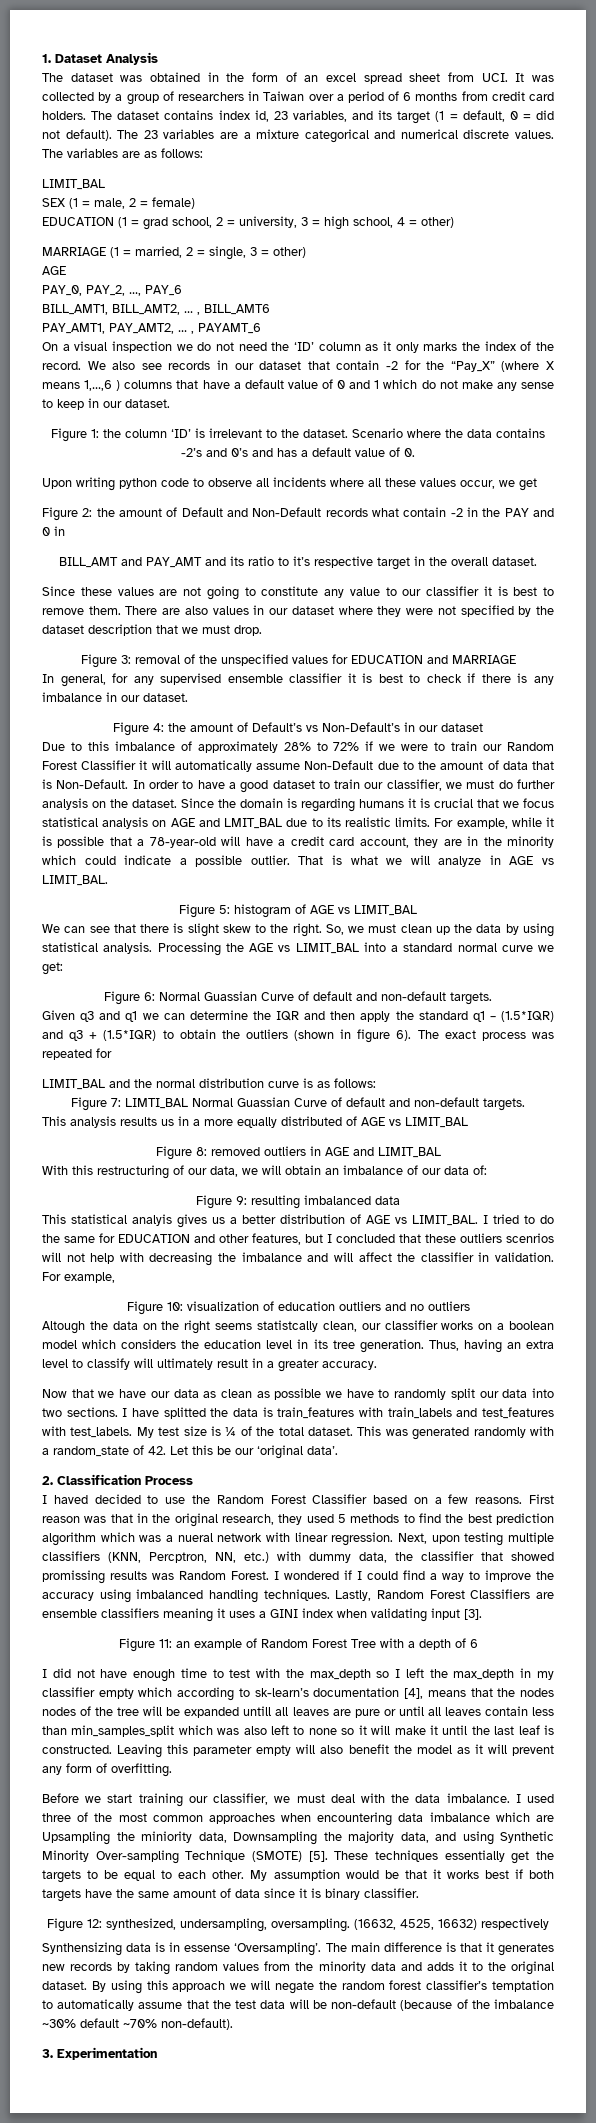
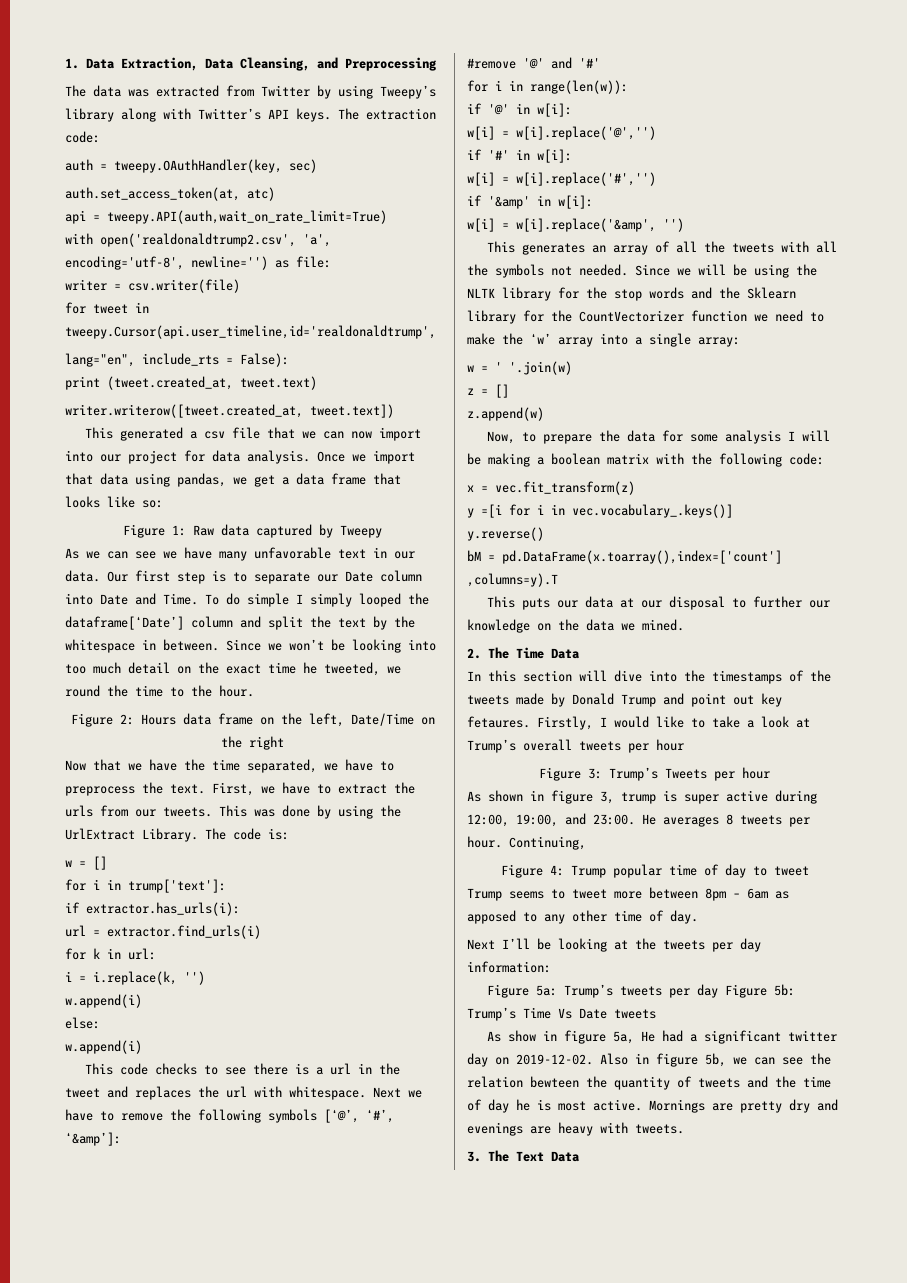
- 1. Dataset Analysis
- The dataset was obtained in the form of an excel spread sheet from UCI. It was collected by a group of researchers in Taiwan over a period of 6 months from credit card holders. The dataset contains index id, 23 variables, and its target (1 = default, 0 = did not default). The 23 variables are a mixture categorical and numerical discrete values. The variables are as follows:
- LIMIT_BAL
- SEX (1 = male, 2 = female)
- EDUCATION (1 = grad school, 2 = university, 3 = high school, 4 = other)
- MARRIAGE (1 = married, 2 = single, 3 = other)
- AGE
- PAY_0, PAY_2, …, PAY_6
- BILL_AMT1, BILL_AMT2, … , BILL_AMT6
- PAY_AMT1, PAY_AMT2, … , PAYAMT_6
- On a visual inspection we do not need the ‘ID’ column as it only marks the index of the record. We also see records in our dataset that contain -2 for the “Pay_X” (where X means 1,…,6 ) columns that have a default value of 0 and 1 which do not make any sense to keep in our dataset.
- Figure 1: the column ‘ID’ is irrelevant to the dataset. Scenario where the data contains -2’s and 0’s and has a default value of 0.
- Upon writing python code to observe all incidents where all these values occur, we get
- Figure 2: the amount of Default and Non-Default records what contain -2 in the PAY and 0 in
- BILL_AMT and PAY_AMT and its ratio to it’s respective target in the overall dataset.
- Since these values are not going to constitute any value to our classifier it is best to remove them. There are also values in our dataset where they were not specified by the dataset description that we must drop.
- Figure 3: removal of the unspecified values for EDUCATION and MARRIAGE
- In general, for any supervised ensemble classifier it is best to check if there is any imbalance in our dataset.
- Figure 4: the amount of Default’s vs Non-Default’s in our dataset
- Due to this imbalance of approximately 28% to 72% if we were to train our Random Forest Classifier it will automatically assume Non-Default due to the amount of data that is Non-Default. In order to have a good dataset to train our classifier, we must do further analysis on the dataset. Since the domain is regarding humans it is crucial that we focus statistical analysis on AGE and LMIT_BAL due to its realistic limits. For example, while it is possible that a 78-year-old will have a credit card account, they are in the minority which could indicate a possible outlier. That is what we will analyze in AGE vs LIMIT_BAL.
- Figure 5: histogram of AGE vs LIMIT_BAL
- We can see that there is slight skew to the right. So, we must clean up the data by using statistical analysis. Processing the AGE vs LIMIT_BAL into a standard normal curve we get:
- Figure 6: Normal Guassian Curve of default and non-default targets.
- Given q3 and q1 we can determine the IQR and then apply the standard q1 – (1.5*IQR) and q3 + (1.5*IQR) to obtain the outliers (shown in figure 6). The exact process was repeated for
- LIMIT_BAL and the normal distribution curve is as follows:
- Figure 7: LIMTI_BAL Normal Guassian Curve of default and non-default targets.
- This analysis results us in a more equally distributed of AGE vs LIMIT_BAL
- Figure 8: removed outliers in AGE and LIMIT_BAL
- With this restructuring of our data, we will obtain an imbalance of our data of:
- Figure 9: resulting imbalanced data
- This statistical analyis gives us a better distribution of AGE vs LIMIT_BAL. I tried to do the same for EDUCATION and other features, but I concluded that these outliers scenrios will not help with decreasing the imbalance and will affect the classifier in validation. For example,
- Figure 10: visualization of education outliers and no outliers
- Altough the data on the right seems statistcally clean, our classifier works on a boolean model which considers the education level in its tree generation. Thus, having an extra level to classify will ultimately result in a greater accuracy.
- Now that we have our data as clean as possible we have to randomly split our data into two sections. I have splitted the data is train_features with train_labels and test_features with test_labels. My test size is ¼ of the total dataset. This was generated randomly with a random_state of 42. Let this be our ‘original data’.
- 2. Classification Process
- I haved decided to use the Random Forest Classifier based on a few reasons. First reason was that in the original research, they used 5 methods to find the best prediction algorithm which was a nueral network with linear regression. Next, upon testing multiple classifiers (KNN, Percptron, NN, etc.) with dummy data, the classifier that showed promissing results was Random Forest. I wondered if I could find a way to improve the accuracy using imbalanced handling techniques. Lastly, Random Forest Classifiers are ensemble classifiers meaning it uses a GINI index when validating input [3].
- Figure 11: an example of Random Forest Tree with a depth of 6
- I did not have enough time to test with the max_depth so I left the max_depth in my classifier empty which according to sk-learn’s documentation [4], means that the nodes nodes of the tree will be expanded untill all leaves are pure or until all leaves contain less than min_samples_split which was also left to none so it will make it until the last leaf is constructed. Leaving this parameter empty will also benefit the model as it will prevent any form of overfitting.
- Before we start training our classifier, we must deal with the data imbalance. I used three of the most common approaches when encountering data imbalance which are Upsampling the miniority data, Downsampling the majority data, and using Synthetic Minority Over-sampling Technique (SMOTE) [5]. These techniques essentially get the targets to be equal to each other. My assumption would be that it works best if both targets have the same amount of data since it is binary classifier.
- Figure 12: synthesized, undersampling, oversampling. (16632, 4525, 16632) respectively
- Synthensizing data is in essense ‘Oversampling’. The main difference is that it generates new records by taking random values from the minority data and adds it to the original dataset. By using this approach we will negate the random forest classifier’s temptation to automatically assume that the test data will be non-default (because of the imbalance ~30% default ~70% non-default).
- 3. Experimentation
+ 1. Data Extraction, Data Cleansing, and Preprocessing
+ The data was extracted from Twitter by using Tweepy’s library along with Twitter’s API keys. The extraction code:
+ auth = tweepy.OAuthHandler(key, sec)
+ auth.set_access_token(at, atc)
+ api = tweepy.API(auth,wait_on_rate_limit=True)
+ with open('realdonaldtrump2.csv', 'a', encoding='utf-8', newline='') as file:
+ writer = csv.writer(file)
+ for tweet in tweepy.Cursor(api.user_timeline,id='realdonaldtrump',
+ lang="en", include_rts = False):
+ print (tweet.created_at, tweet.text)
+ writer.writerow([tweet.created_at, tweet.text])
+ This generated a csv file that we can now import into our project for data analysis. Once we import that data using pandas, we get a data frame that looks like so:
+ Figure 1: Raw data captured by Tweepy
+ As we can see we have many unfavorable text in our data. Our first step is to separate our Date column into Date and Time. To do simple I simply looped the dataframe[‘Date’] column and split the text by the whitespace in between. Since we won’t be looking into too much detail on the exact time he tweeted, we round the time to the hour.
+ Figure 2: Hours data frame on the left, Date/Time on the right
+ Now that we have the time separated, we have to preprocess the text. First, we have to extract the urls from our tweets. This was done by using the UrlExtract Library. The code is:
+ w = []
+ for i in trump['text']:
+ if extractor.has_urls(i):
+ url = extractor.find_urls(i)
+ for k in url:
+ i = i.replace(k, '')
+ w.append(i)
+ else:
+ w.append(i)
+ This code checks to see there is a url in the tweet and replaces the url with whitespace. Next we have to remove the following symbols [‘@’, ‘#’, ‘&amp’]:
+ #remove '@' and '#'
+ for i in range(len(w)):
+ if '@' in w[i]:
+ w[i] = w[i].replace('@','')
+ if '#' in w[i]:
+ w[i] = w[i].replace('#','')
+ if '&amp' in w[i]:
+ w[i] = w[i].replace('&amp', '')
+ This generates an array of all the tweets with all the symbols not needed. Since we will be using the NLTK library for the stop words and the Sklearn library for the CountVectorizer function we need to make the ‘w’ array into a single array:
+ w = ' '.join(w)
+ z = []
+ z.append(w)
+ Now, to prepare the data for some analysis I will be making a boolean matrix with the following code:
+ x = vec.fit_transform(z)
+ y =[i for i in vec.vocabulary_.keys()]
+ y.reverse()
+ bM = pd.DataFrame(x.toarray(),index=['count'] ,columns=y).T
+ This puts our data at our disposal to further our knowledge on the data we mined.
+ 2. The Time Data
+ In this section will dive into the timestamps of the tweets made by Donald Trump and point out key fetaures. Firstly, I would like to take a look at Trump’s overall tweets per hour
+ Figure 3: Trump’s Tweets per hour
+ As shown in figure 3, trump is super active during 12:00, 19:00, and 23:00. He averages 8 tweets per hour. Continuing,
+ Figure 4: Trump popular time of day to tweet
+ Trump seems to tweet more between 8pm – 6am as apposed to any other time of day.
+ Next I’ll be looking at the tweets per day information:
+ Figure 5a: Trump’s tweets per day Figure 5b: Trump’s Time Vs Date tweets
+ As show in figure 5a, He had a significant twitter day on 2019-12-02. Also in figure 5b, we can see the relation bewteen the quantity of tweets and the time of day he is most active. Mornings are pretty dry and evenings are heavy with tweets.
+ 3. The Text Data

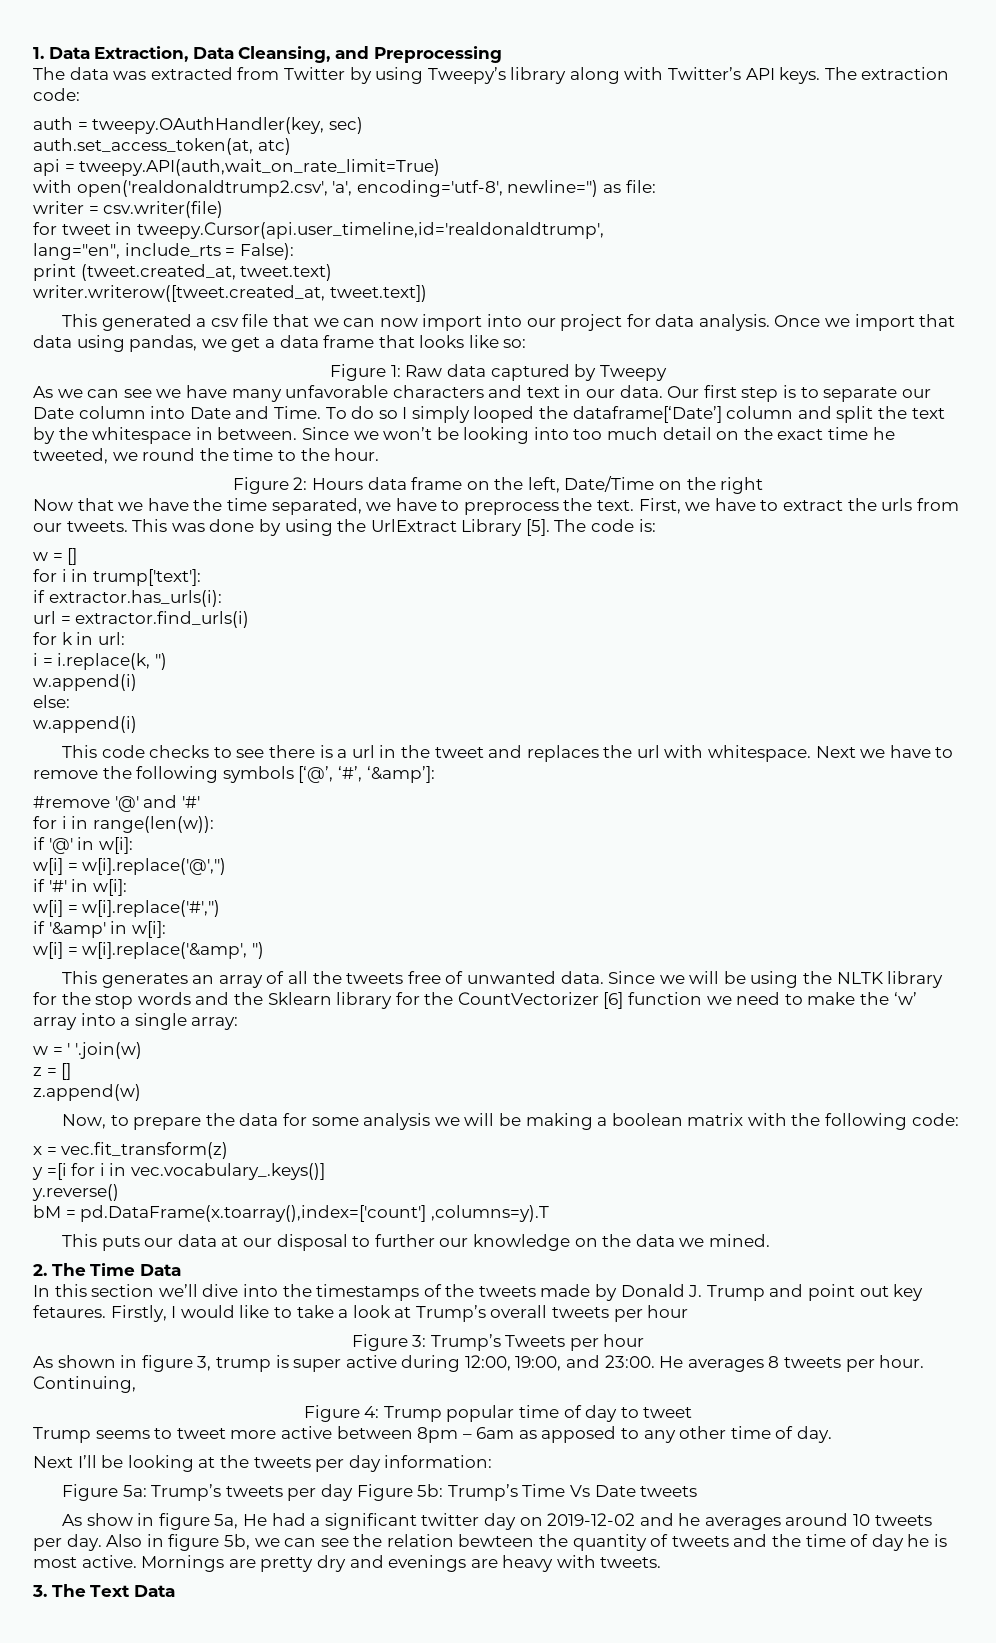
- As we can see we have many unfavorable text in our data.
+ As we can see we have many unfavorable characters and text in our data.
- To do simple I simply looped the dataframe[‘Date’] column and split the text by the whitespace in between.
+ To do so I simply looped the dataframe[‘Date’] column and split the text by the whitespace in between.
- This was done by using the UrlExtract Library.
+ This was done by using the UrlExtract Library [5].
- This generates an array of all the tweets with all the symbols not needed.
+ This generates an array of all the tweets free of unwanted data.
- Since we will be using the NLTK library for the stop words and the Sklearn library for the CountVectorizer function we need to make the ‘w’ array into a single array:
+ Since we will be using the NLTK library for the stop words and the Sklearn library for the CountVectorizer [6] function we need to make the ‘w’ array into a single array:
- Now, to prepare the data for some analysis I will be making a boolean matrix with the following code:
+ Now, to prepare the data for some analysis we will be making a boolean matrix with the following code:
- In this section will dive into the timestamps of the tweets made by Donald Trump and point out key fetaures.
+ In this section we’ll dive into the timestamps of the tweets made by Donald J. Trump and point out key fetaures.
- Trump seems to tweet more between 8pm – 6am as apposed to any other time of day.
+ Trump seems to tweet more active between 8pm – 6am as apposed to any other time of day.
- As show in figure 5a, He had a significant twitter day on 2019-12-02.
+ As show in figure 5a, He had a significant twitter day on 2019-12-02 and he averages around 10 tweets per day.

